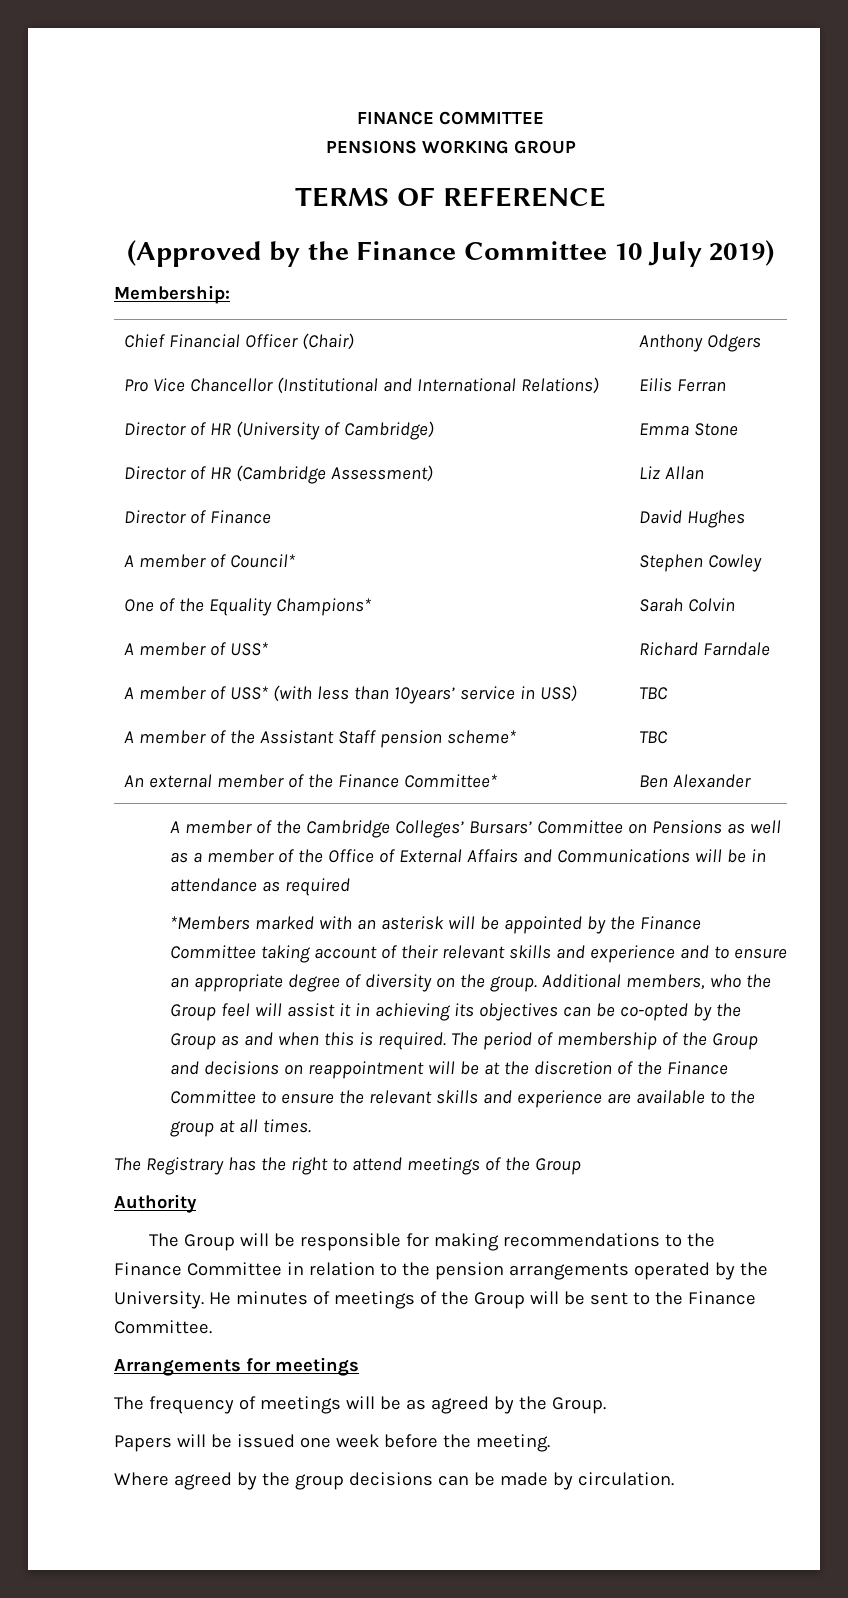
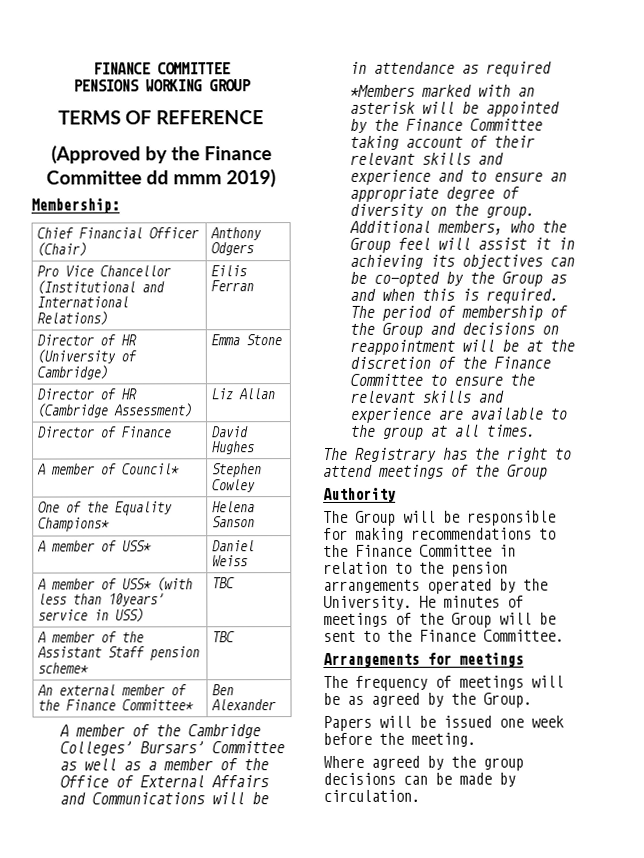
- (Approved by the Finance Committee 10 July 2019)
+ (Approved by the Finance Committee dd mmm 2019)
- One of the Equality Champions* | Sarah Colvin
+ One of the Equality Champions* | Helena Sanson
- A member of USS* | Richard Farndale
+ A member of USS* | Daniel Weiss
- A member of the Cambridge Colleges’ Bursars’ Committee on Pensions as well as a member of the Office of External Affairs and Communications will be in attendance as required
+ A member of the Cambridge Colleges’ Bursars’ Committee as well as a member of the Office of External Affairs and Communications will be in attendance as required

